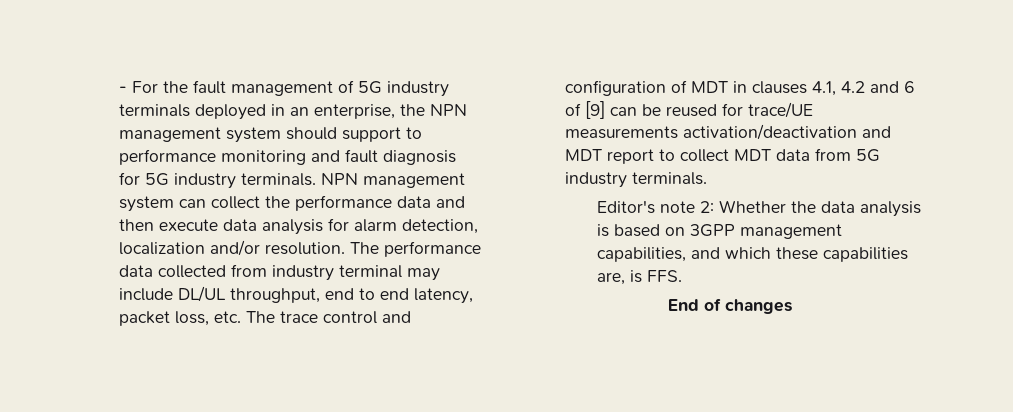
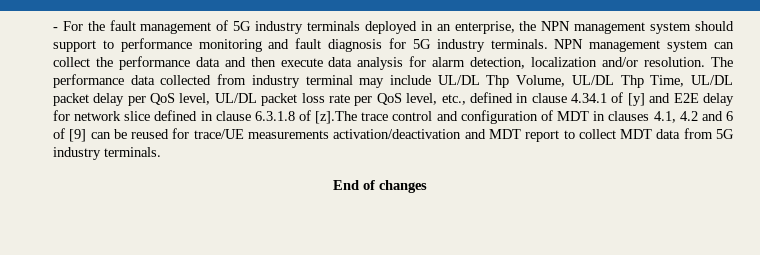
- The performance data collected from industry terminal may include DL/UL throughput, end to end latency, packet loss, etc. The trace control and configuration of MDT in clauses 4.1, 4.2 and 6 of [9] can be reused for trace/UE measurements activation/deactivation and MDT report to collect MDT data from 5G industry terminals.
+ The performance data collected from industry terminal may include UL/DL Thp Volume, UL/DL Thp Time, UL/DL packet delay per QoS level, UL/DL packet loss rate per QoS level, etc., defined in clause 4.34.1 of [y] and E2E delay for network slice defined in clause 6.3.1.8 of [z].The trace control and configuration of MDT in clauses 4.1, 4.2 and 6 of [9] can be reused for trace/UE measurements activation/deactivation and MDT report to collect MDT data from 5G industry terminals.
- Editor's note 2: Whether the data analysis is based on 3GPP management capabilities, and which these capabilities are, is FFS.

